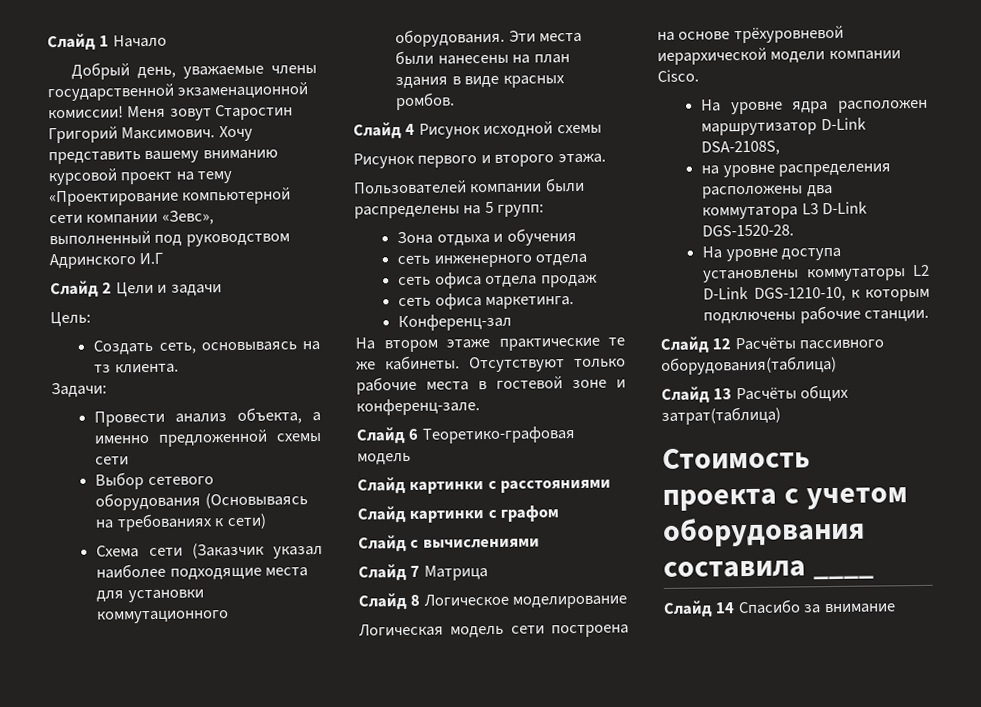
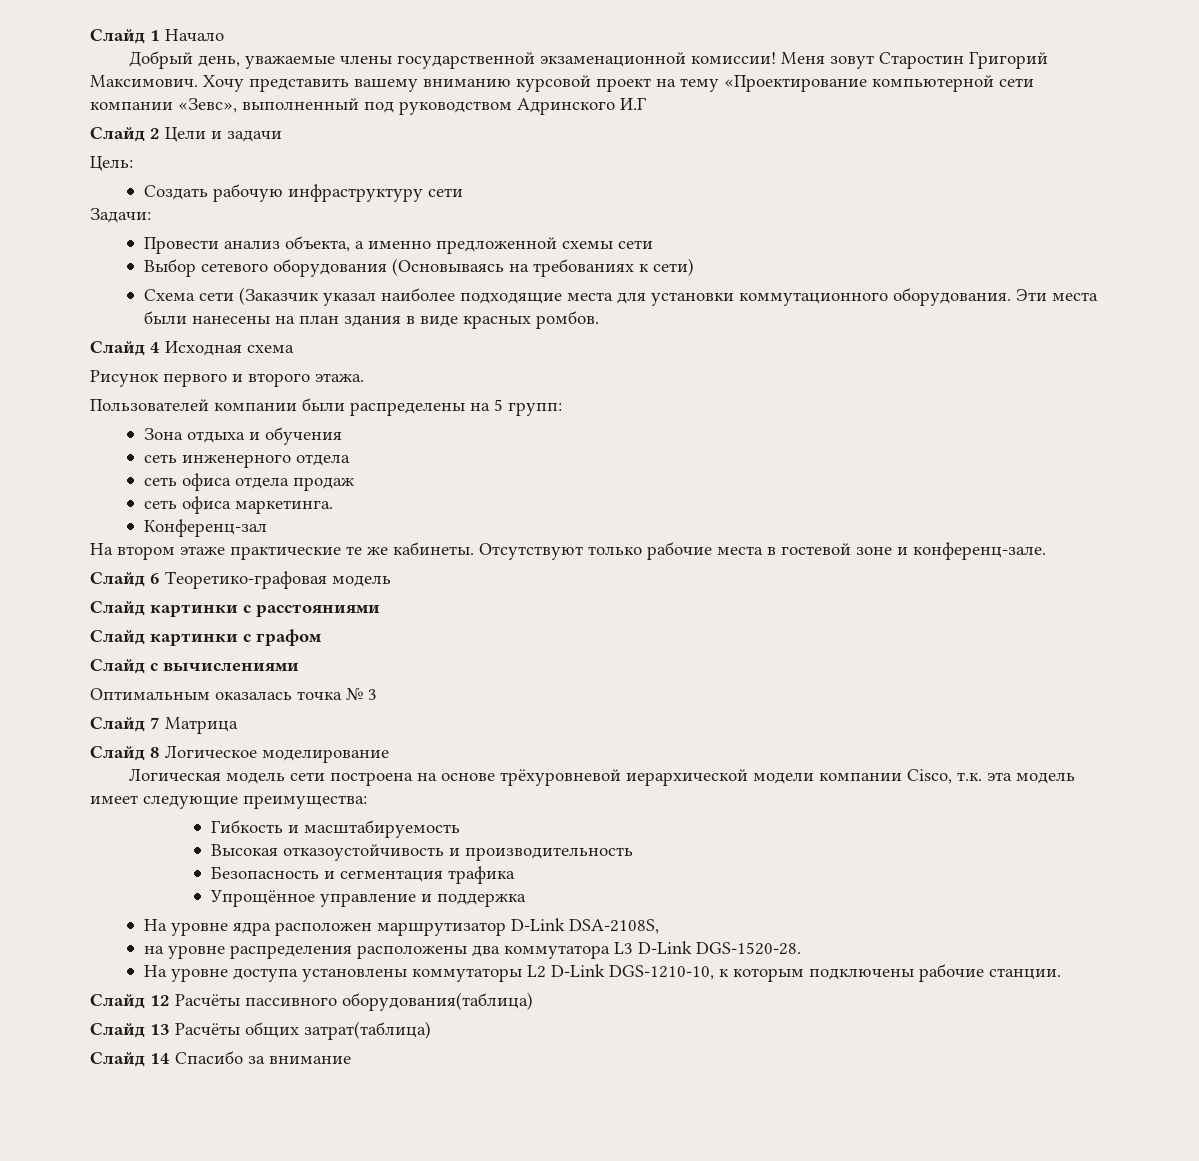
- Создать сеть, основываясь на тз клиента.
+ Создать рабочую инфраструктуру сети
- Слайд 4 Рисунок исходной схемы
+ Слайд 4 Исходная схема
+ Оптимальным оказалась точка № 3
- Логическая модель сети построена на основе трёхуровневой иерархической модели компании Cisco.
+ Логическая модель сети построена на основе трёхуровневой иерархической модели компании Cisco, т.к. эта модель имеет следующие преимущества:
+ Гибкость и масштабируемость
+ Высокая отказоустойчивость и производительность
+ Безопасность и сегментация трафика
+ Упрощённое управление и поддержка
- Стоимость проекта с учетом оборудования составила ____

